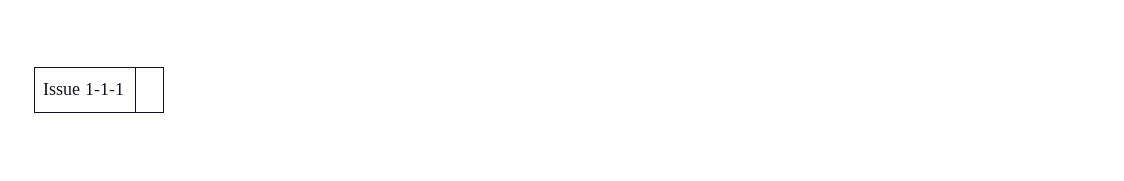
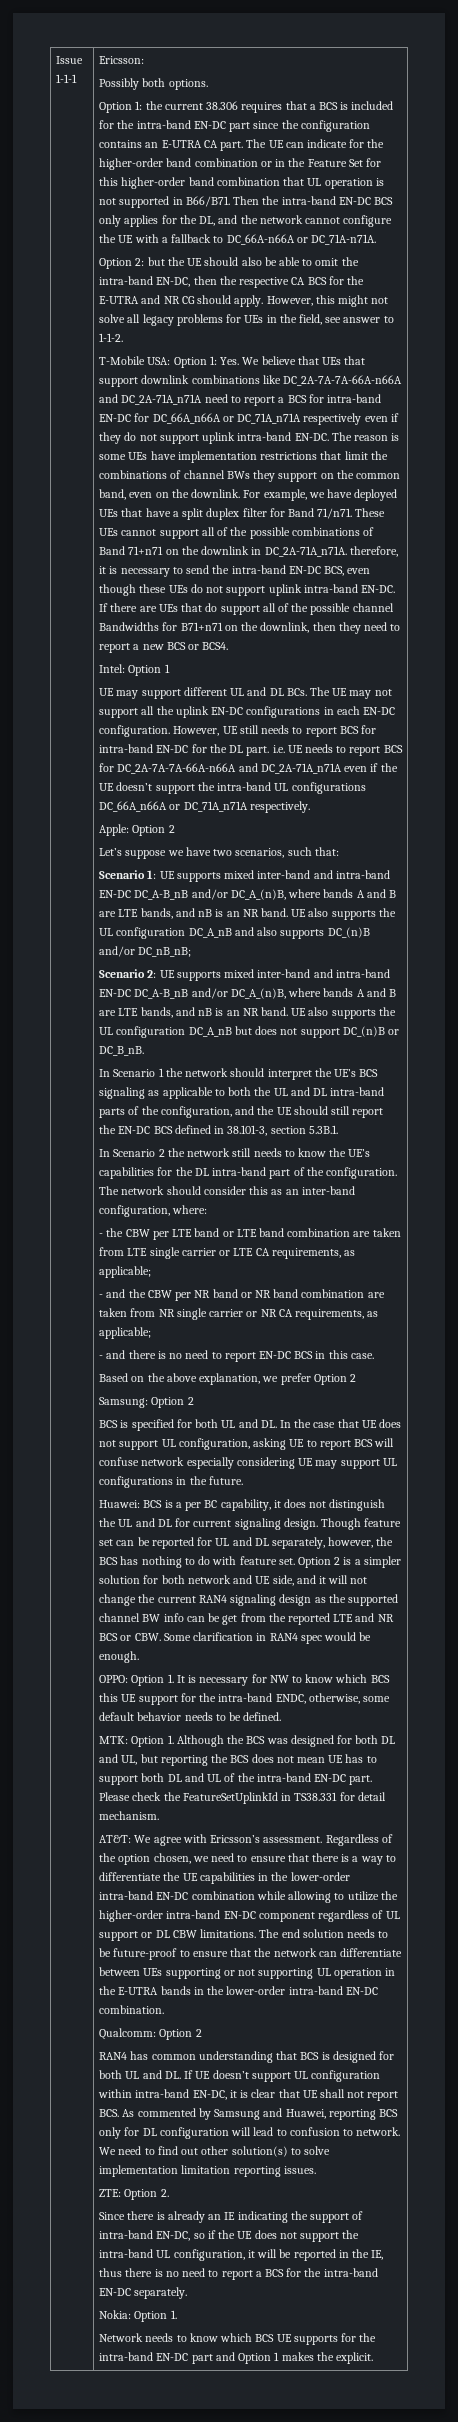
+ Ericsson:
+ Possibly both options.
+ Option 1: the current 38.306 requires that a BCS is included for the intra-band EN-DC part since the configuration contains an E-UTRA CA part. The UE can indicate for the higher-order band combination or in the Feature Set for this higher-order band combination that UL operation is not supported in B66/B71. Then the intra-band EN-DC BCS only applies for the DL, and the network cannot configure the UE with a fallback to DC_66A-n66A or DC_71A-n71A.
+ Option 2: but the UE should also be able to omit the intra-band EN-DC, then the respective CA BCS for the E-UTRA and NR CG should apply. However, this might not solve all legacy problems for UEs in the field, see answer to 1-1-2.
+ T-Mobile USA: Option 1: Yes. We believe that UEs that support downlink combinations like DC_2A-7A-7A-66A-n66A and DC_2A-71A_n71A need to report a BCS for intra-band EN-DC for DC_66A_n66A or DC_71A_n71A respectively even if they do not support uplink intra-band EN-DC. The reason is some UEs have implementation restrictions that limit the combinations of channel BWs they support on the common band, even on the downlink. For example, we have deployed UEs that have a split duplex filter for Band 71/n71. These UEs cannot support all of the possible combinations of Band 71+n71 on the downlink in DC_2A-71A_n71A. therefore, it is necessary to send the intra-band EN-DC BCS, even though these UEs do not support uplink intra-band EN-DC. If there are UEs that do support all of the possible channel Bandwidths for B71+n71 on the downlink, then they need to report a new BCS or BCS4.
+ Intel: Option 1
+ UE may support different UL and DL BCs. The UE may not support all the uplink EN-DC configurations in each EN-DC configuration. However, UE still needs to report BCS for intra-band EN-DC for the DL part. i.e. UE needs to report BCS for DC_2A-7A-7A-66A-n66A and DC_2A-71A_n71A even if the UE doesn’t support the intra-band UL configurations DC_66A_n66A or DC_71A_n71A respectively.
+ Apple: Option 2
+ Let’s suppose we have two scenarios, such that:
+ Scenario 1: UE supports mixed inter-band and intra-band EN-DC DC_A-B_nB and/or DC_A_(n)B, where bands A and B are LTE bands, and nB is an NR band. UE also supports the UL configuration DC_A_nB and also supports DC_(n)B and/or DC_nB_nB;
+ Scenario 2: UE supports mixed inter-band and intra-band EN-DC DC_A-B_nB and/or DC_A_(n)B, where bands A and B are LTE bands, and nB is an NR band. UE also supports the UL configuration DC_A_nB but does not support DC_(n)B or DC_B_nB.
+ In Scenario 1 the network should interpret the UE’s BCS signaling as applicable to both the UL and DL intra-band parts of the configuration, and the UE should still report the EN-DC BCS defined in 38.101-3, section 5.3B.1.
+ In Scenario 2 the network still needs to know the UE’s capabilities for the DL intra-band part of the configuration. The network should consider this as an inter-band configuration, where:
+ - the CBW per LTE band or LTE band combination are taken from LTE single carrier or LTE CA requirements, as applicable;
+ - and the CBW per NR band or NR band combination are taken from NR single carrier or NR CA requirements, as applicable;
+ - and there is no need to report EN-DC BCS in this case.
+ Based on the above explanation, we prefer Option 2
+ Samsung: Option 2
+ BCS is specified for both UL and DL. In the case that UE does not support UL configuration, asking UE to report BCS will confuse network especially considering UE may support UL configurations in the future.
+ Huawei: BCS is a per BC capability, it does not distinguish the UL and DL for current signaling design. Though feature set can be reported for UL and DL separately, however, the BCS has nothing to do with feature set. Option 2 is a simpler solution for both network and UE side, and it will not change the current RAN4 signaling design as the supported channel BW info can be get from the reported LTE and NR BCS or CBW. Some clarification in RAN4 spec would be enough.
+ OPPO: Option 1. It is necessary for NW to know which BCS this UE support for the intra-band ENDC, otherwise, some default behavior needs to be defined.
+ MTK: Option 1. Although the BCS was designed for both DL and UL, but reporting the BCS does not mean UE has to support both DL and UL of the intra-band EN-DC part. Please check the FeatureSetUplinkId in TS38.331 for detail mechanism.
+ AT&T: We agree with Ericsson’s assessment. Regardless of the option chosen, we need to ensure that there is a way to differentiate the UE capabilities in the lower-order intra-band EN-DC combination while allowing to utilize the higher-order intra-band EN-DC component regardless of UL support or DL CBW limitations. The end solution needs to be future-proof to ensure that the network can differentiate between UEs supporting or not supporting UL operation in the E-UTRA bands in the lower-order intra-band EN-DC combination.
+ Qualcomm: Option 2
+ RAN4 has common understanding that BCS is designed for both UL and DL. If UE doesn’t support UL configuration within intra-band EN-DC, it is clear that UE shall not report BCS. As commented by Samsung and Huawei, reporting BCS only for DL configuration will lead to confusion to network. We need to find out other solution(s) to solve implementation limitation reporting issues.
+ ZTE: Option 2.
+ Since there is already an IE indicating the support of intra-band EN-DC, so if the UE does not support the intra-band UL configuration, it will be reported in the IE, thus there is no need to report a BCS for the intra-band EN-DC separately.
+ Nokia: Option 1.
+ Network needs to know which BCS UE supports for the intra-band EN-DC part and Option 1 makes the explicit.

